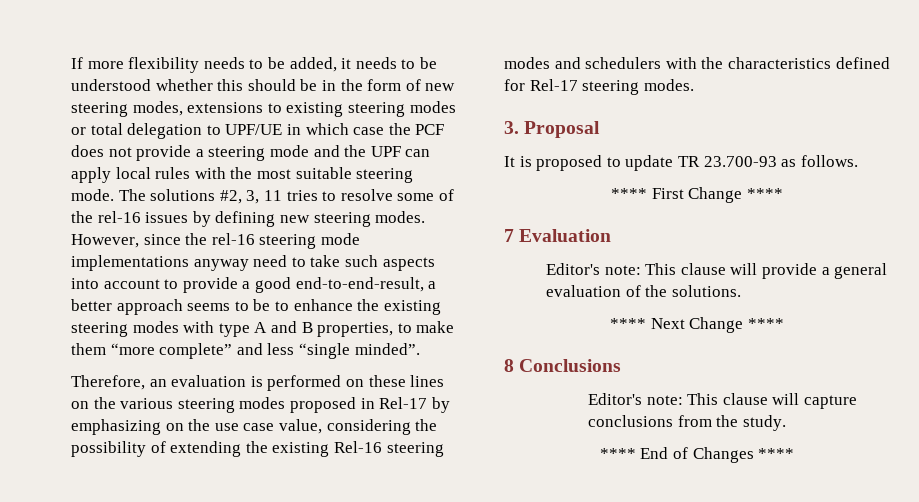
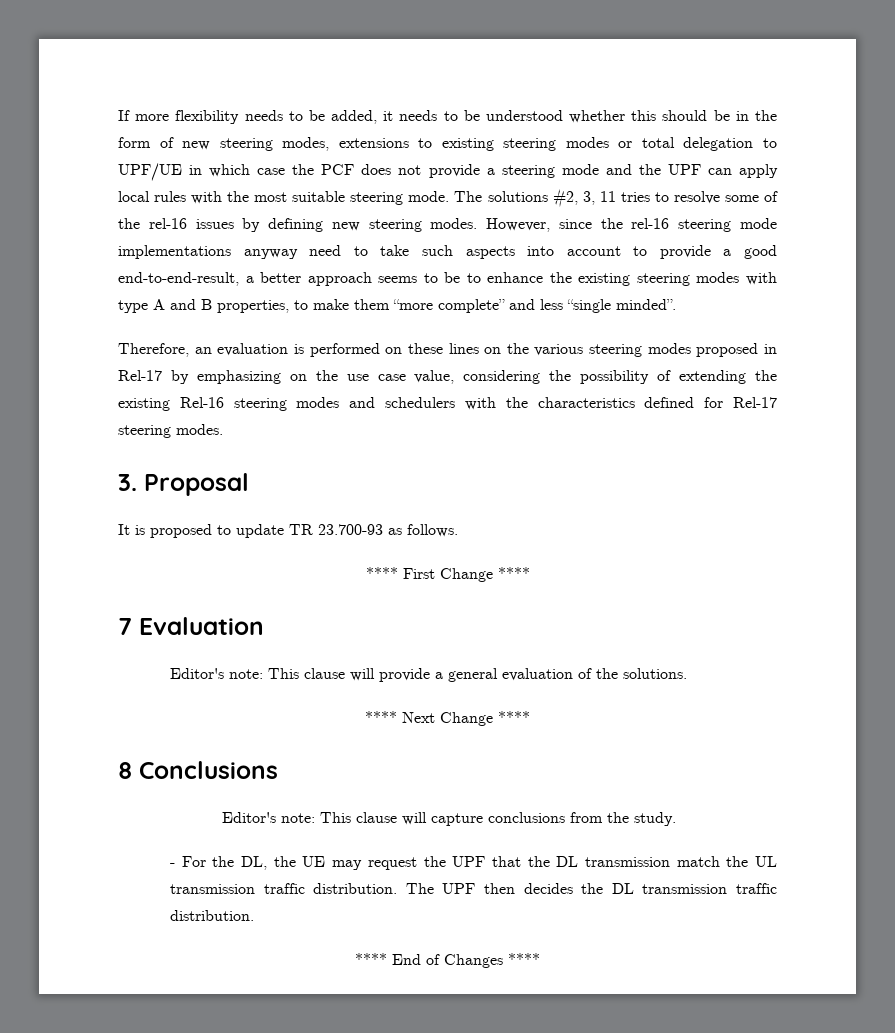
+ - For the DL, the UE may request the UPF that the DL transmission match the UL transmission traffic distribution. The UPF then decides the DL transmission traffic distribution.

